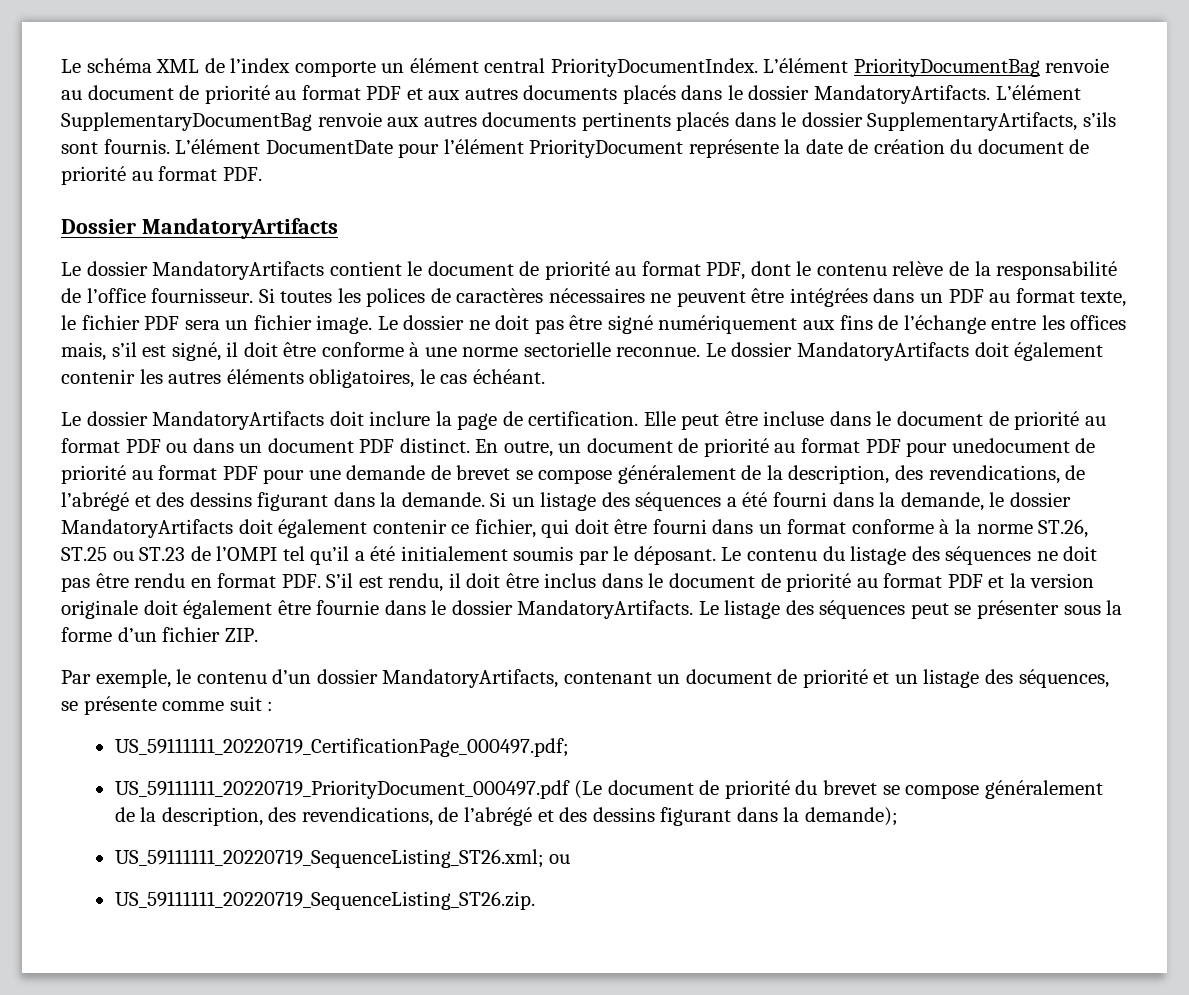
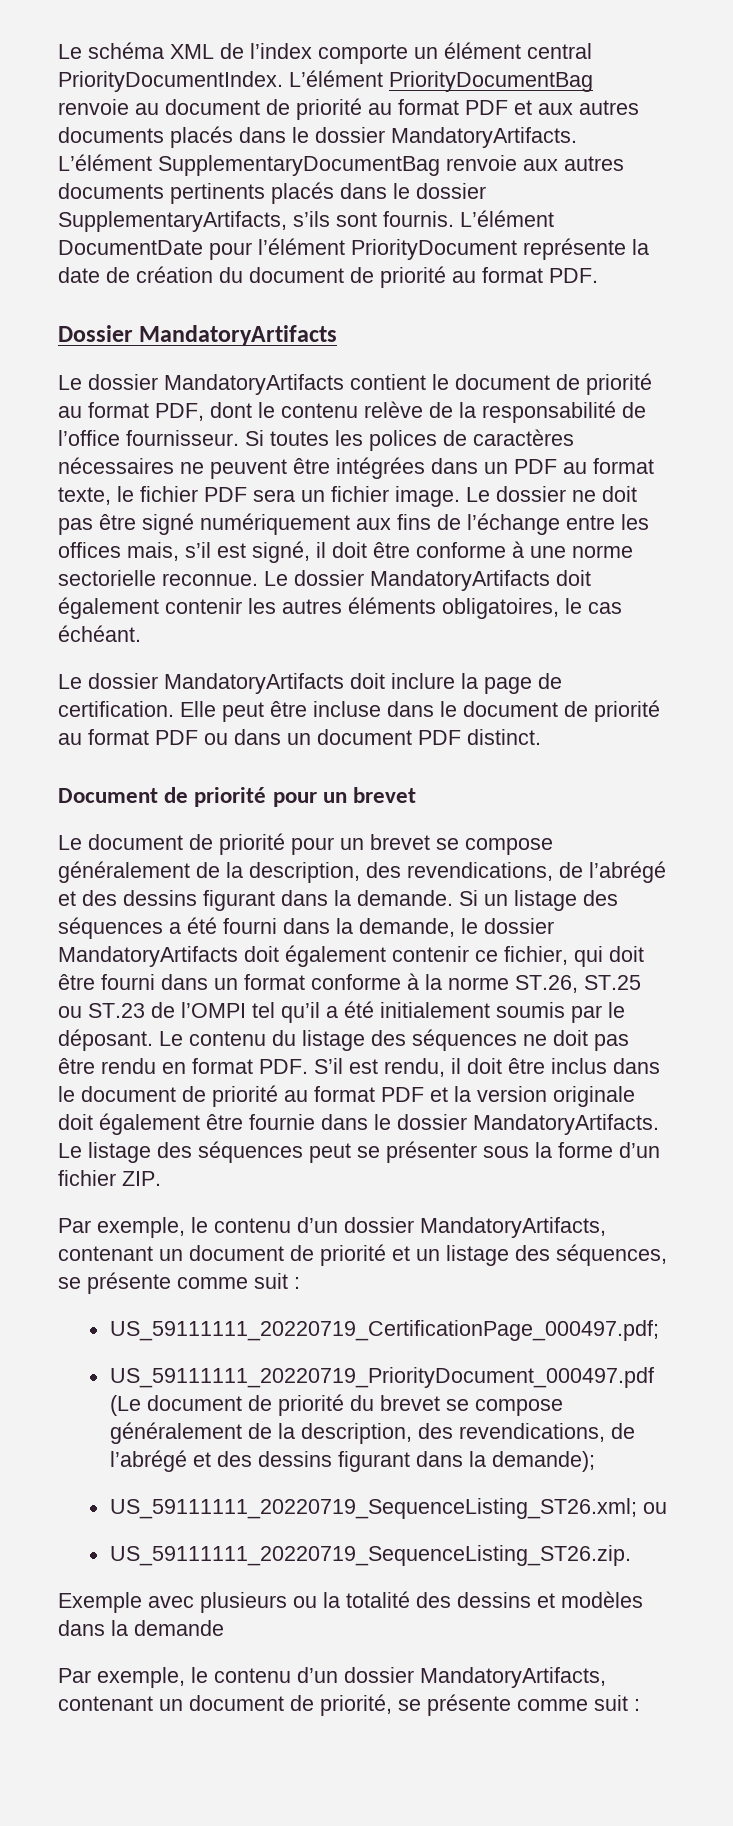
- Elle peut être incluse dans le document de priorité au format PDF ou dans un document PDF distinct. En outre, un document de priorité au format PDF pour unedocument de priorité au format PDF pour une demande de brevet se compose généralement de la description, des revendications, de l’abrégé et des dessins figurant dans la demande.
+ Elle peut être incluse dans le document de priorité au format PDF ou dans un document PDF distinct.
+ Document de priorité pour un brevet
+ Le document de priorité pour un brevet se compose généralement de la description, des revendications, de l’abrégé et des dessins figurant dans la demande.
+ Exemple avec plusieurs ou la totalité des dessins et modèles dans la demande
+ Par exemple, le contenu d’un dossier MandatoryArtifacts, contenant un document de priorité, se présente comme suit :

